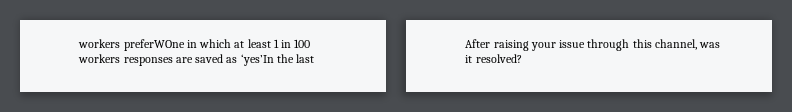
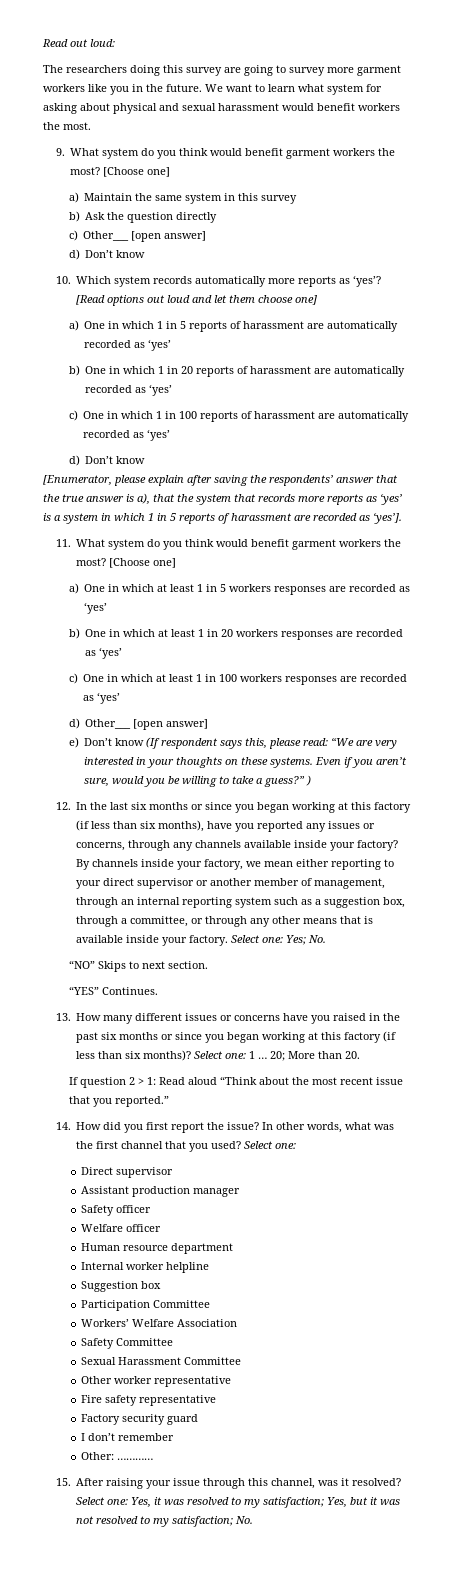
- workers preferWOne in which at least 1 in 100 workers responses are saved as ‘yes’In the last After raising your issue through this channel, was it resolved?
+ Read out loud:
+ The researchers doing this survey are going to survey more garment workers like you in the future. We want to learn what system for asking about physical and sexual harassment would benefit workers the most.
+ 9. What system do you think would benefit garment workers the most? [Choose one]
+ a) Maintain the same system in this survey
+ b) Ask the question directly
+ c) Other___ [open answer]
+ d) Don’t know
+ 10. Which system records automatically more reports as ‘yes’? [Read options out loud and let them choose one]
+ a) One in which 1 in 5 reports of harassment are automatically recorded as ‘yes’
+ b) One in which 1 in 20 reports of harassment are automatically recorded as ‘yes’
+ c) One in which 1 in 100 reports of harassment are automatically recorded as ‘yes’
+ d) Don’t know
+ [Enumerator, please explain after saving the respondents’ answer that the true answer is a), that the system that records more reports as ‘yes’ is a system in which 1 in 5 reports of harassment are recorded as ‘yes’].
+ 11. What system do you think would benefit garment workers the most? [Choose one]
+ a) One in which at least 1 in 5 workers responses are recorded as ‘yes’
+ b) One in which at least 1 in 20 workers responses are recorded as ‘yes’
+ c) One in which at least 1 in 100 workers responses are recorded as ‘yes’
+ d) Other___ [open answer]
+ e) Don’t know (If respondent says this, please read: “We are very interested in your thoughts on these systems. Even if you aren’t sure, would you be willing to take a guess?” )
+ 12. In the last six months or since you began working at this factory (if less than six months), have you reported any issues or concerns, through any channels available inside your factory? By channels inside your factory, we mean either reporting to your direct supervisor or another member of management, through an internal reporting system such as a suggestion box, through a committee, or through any other means that is available inside your factory. Select one: Yes; No.
+ “NO” Skips to next section.
+ “YES” Continues.
+ 13. How many different issues or concerns have you raised in the past six months or since you began working at this factory (if less than six months)? Select one: 1 … 20; More than 20.
+ If question 2 > 1: Read aloud “Think about the most recent issue that you reported.”
+ 14. How did you first report the issue? In other words, what was the first channel that you used? Select one:
+ Direct supervisor
+ Assistant production manager
+ Safety officer
+ Welfare officer
+ Human resource department
+ Internal worker helpline
+ Suggestion box
+ Participation Committee
+ Workers’ Welfare Association
+ Safety Committee
+ Sexual Harassment Committee
+ Other worker representative
+ Fire safety representative
+ Factory security guard
+ I don’t remember
+ Other: …………
+ 15. After raising your issue through this channel, was it resolved?
+ Select one: Yes, it was resolved to my satisfaction; Yes, but it was not resolved to my satisfaction; No.

